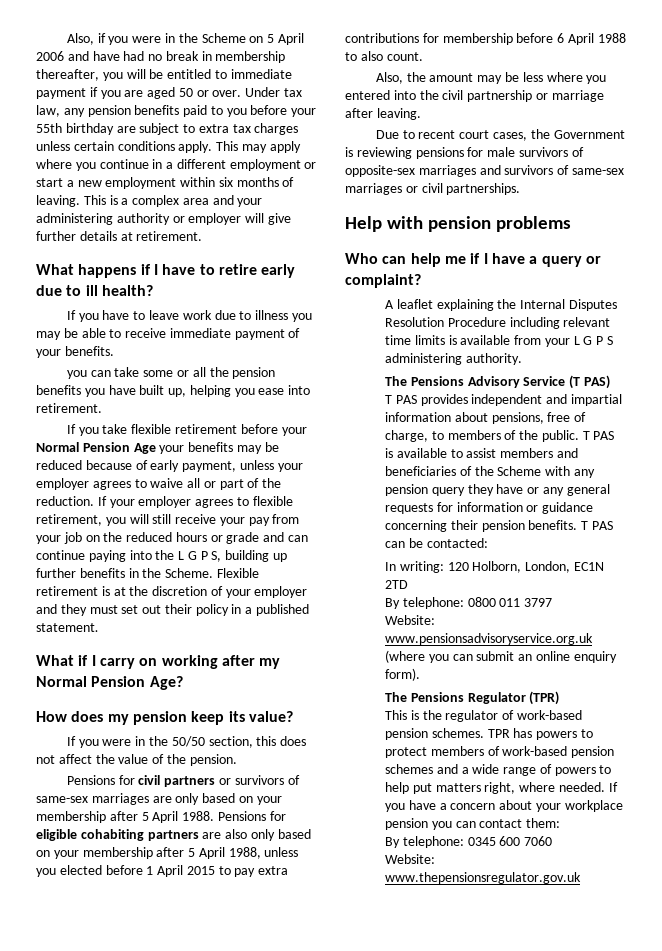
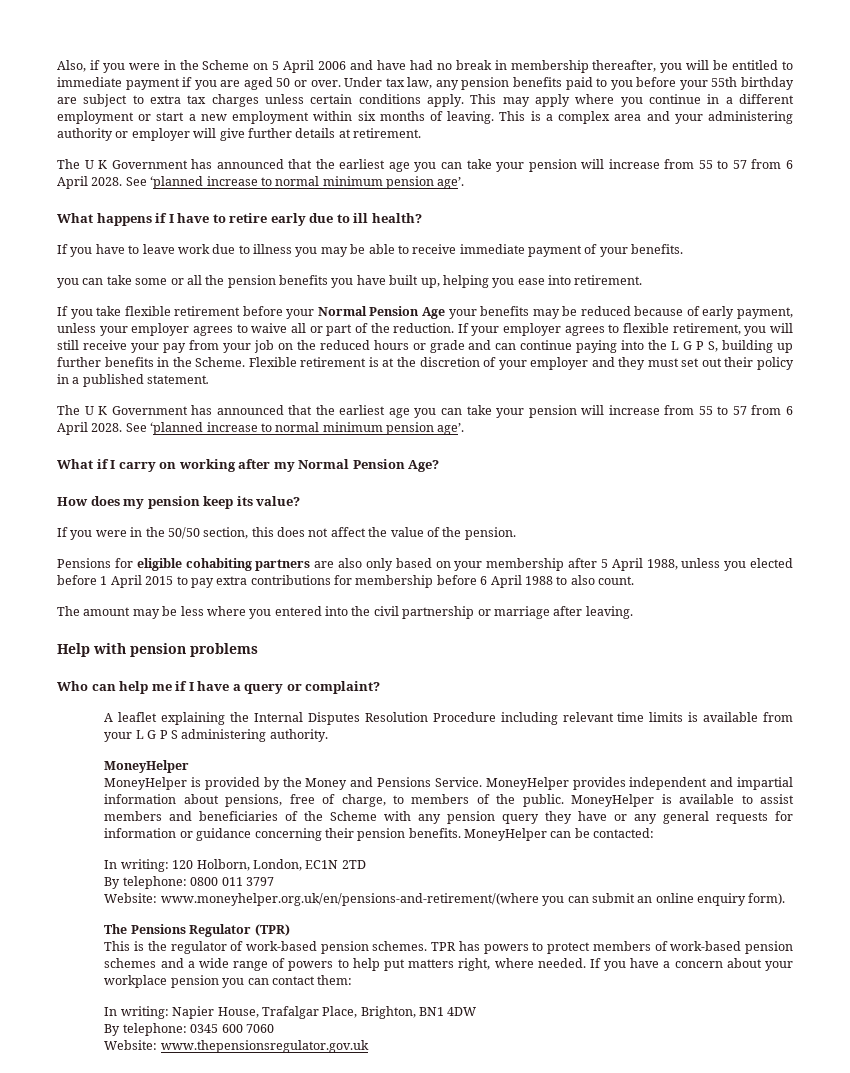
  This is a complex area and your administering authority or employer will give further details at retirement.
+ The U K Government has announced that the earliest age you can take your pension will increase from 55 to 57 from 6 April 2028. See ‘planned increase to normal minimum pension age’.
  Flexible retirement is at the discretion of your employer and they must set out their policy in a published statement.
+ The U K Government has announced that the earliest age you can take your pension will increase from 55 to 57 from 6 April 2028. See ‘planned increase to normal minimum pension age’.
- Pensions for civil partners or survivors of same-sex marriages are only based on your membership after 5 April 1988. Pensions for eligible cohabiting partners are also only based on your membership after 5 April 1988, unless you elected before 1 April 2015 to pay extra contributions for membership before 6 April 1988 to also count.
+ Pensions for eligible cohabiting partners are also only based on your membership after 5 April 1988, unless you elected before 1 April 2015 to pay extra contributions for membership before 6 April 1988 to also count.
- Also, the amount may be less where you entered into the civil partnership or marriage after leaving.
+ The amount may be less where you entered into the civil partnership or marriage after leaving.
- Due to recent court cases, the Government is reviewing pensions for male survivors of opposite-sex marriages and survivors of same-sex marriages or civil partnerships.
  A leaflet explaining the Internal Disputes Resolution Procedure including relevant time limits is available from your L G P S administering authority.
- The Pensions Advisory Service (T PAS)
- T PAS provides independent and impartial information about pensions, free of charge, to members of the public.
+ MoneyHelper
+ MoneyHelper is provided by the Money and Pensions Service. MoneyHelper provides independent and impartial information about pensions, free of charge, to members of the public.
- T PAS is available to assist members and beneficiaries of the Scheme with any pension query they have or any general requests for information or guidance concerning their pension benefits.
+ MoneyHelper is available to assist members and beneficiaries of the Scheme with any pension query they have or any general requests for information or guidance concerning their pension benefits.
- T PAS can be contacted:
+ MoneyHelper can be contacted:
- Website: www.pensionsadvisoryservice.org.uk (where you can submit an online enquiry form).
+ Website: www.moneyhelper.org.uk/en/pensions-and-retirement/(where you can submit an online enquiry form).
+ In writing: Napier House, Trafalgar Place, Brighton, BN1 4DW

